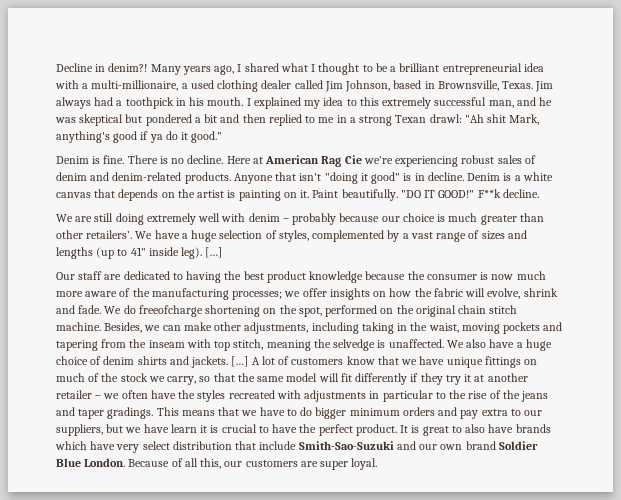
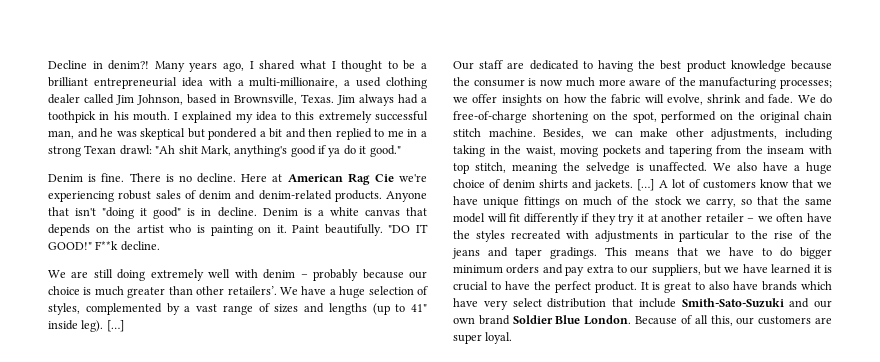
- Denim is a white canvas that depends on the artist is painting on it.
+ Denim is a white canvas that depends on the artist who is painting on it.
- We do freeofcharge shortening on the spot, performed on the original chain stitch machine.
+ We do free-of-charge shortening on the spot, performed on the original chain stitch machine.
- This means that we have to do bigger minimum orders and pay extra to our suppliers, but we have learn it is crucial to have the perfect product.
+ This means that we have to do bigger minimum orders and pay extra to our suppliers, but we have learned it is crucial to have the perfect product.
- It is great to also have brands which have very select distribution that include Smith-Sao-Suzuki and our own brand Soldier Blue London.
+ It is great to also have brands which have very select distribution that include Smith-Sato-Suzuki and our own brand Soldier Blue London.

